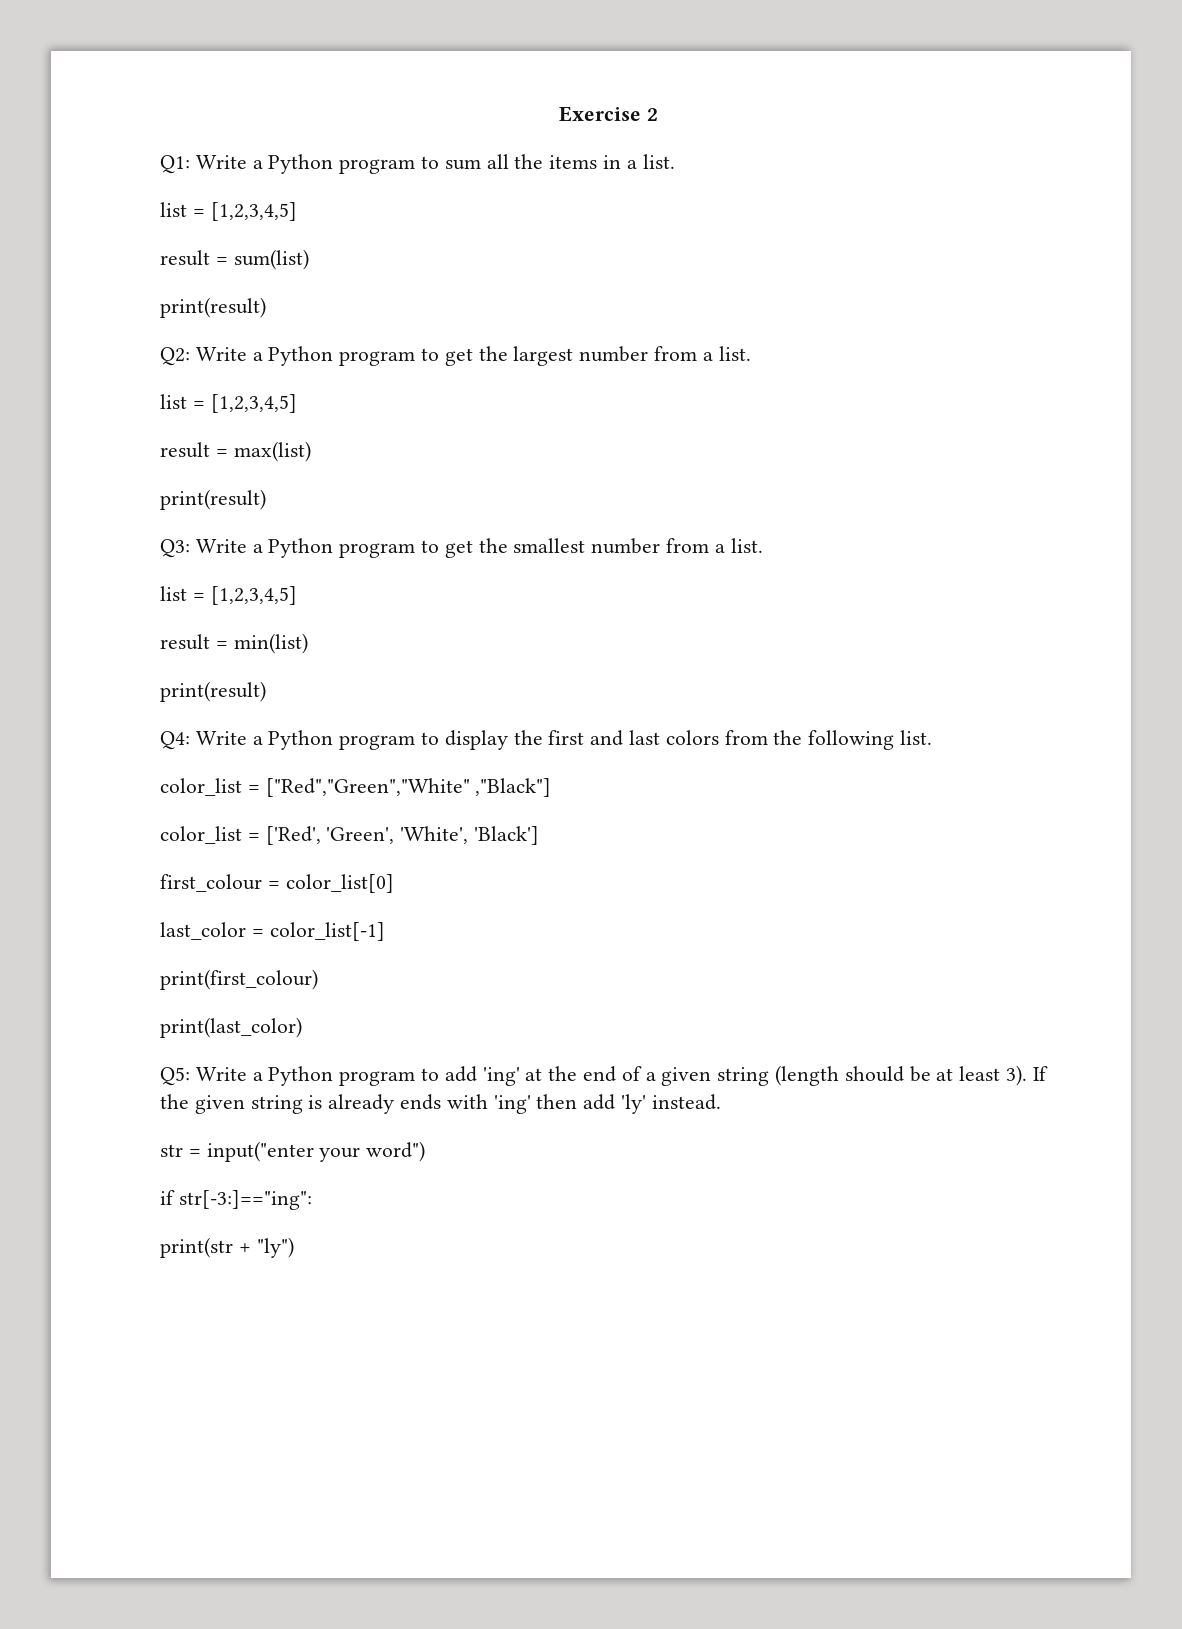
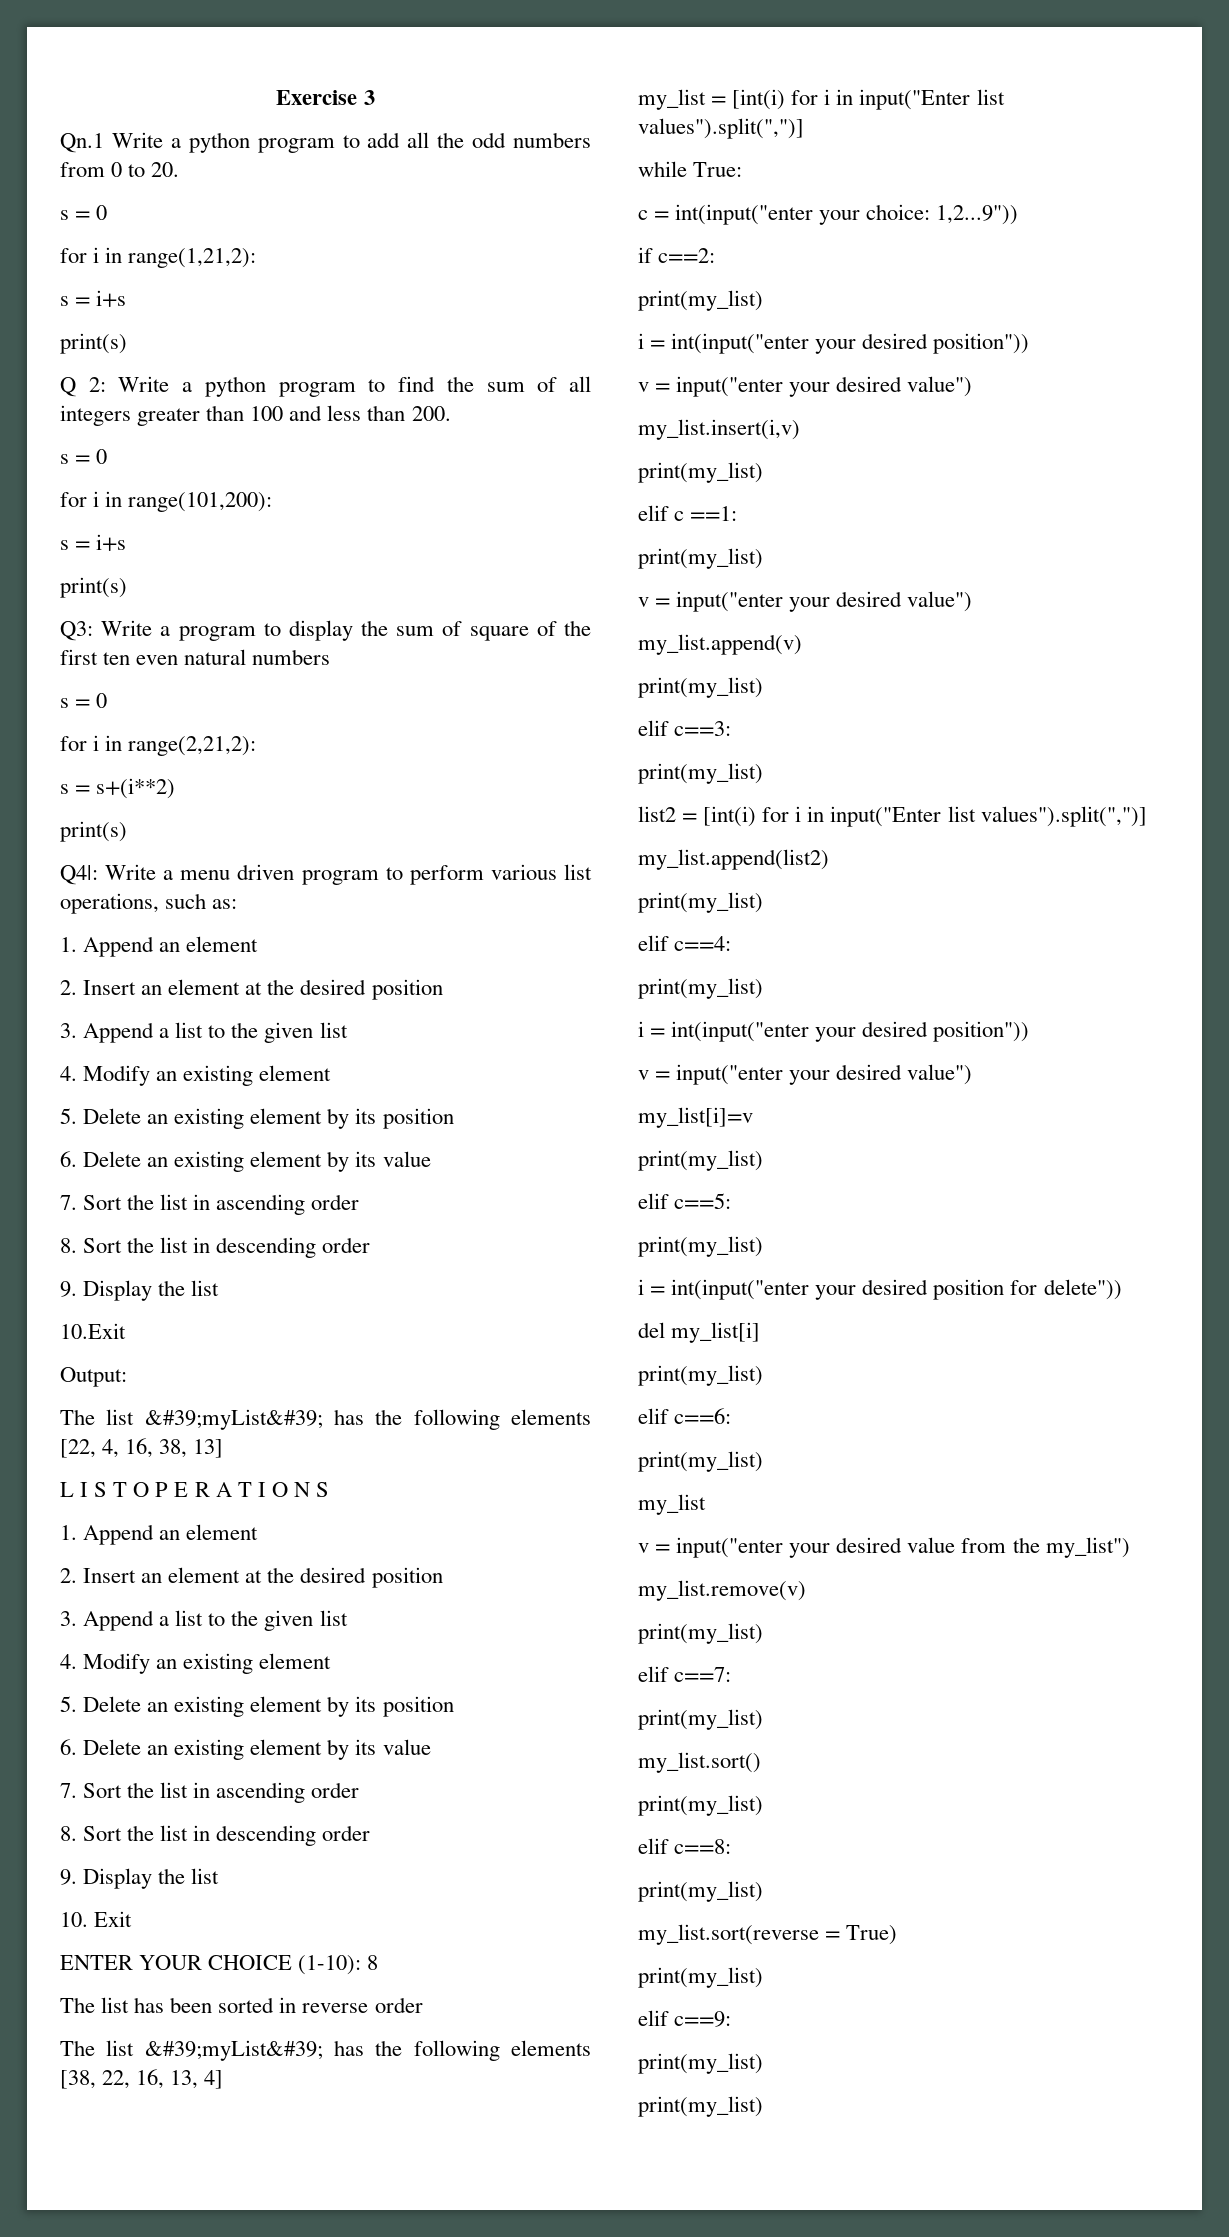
- Exercise 2
- Q1: Write a Python program to sum all the items in a list.
- list = [1,2,3,4,5]
- result = sum(list)
- print(result)
- Q2: Write a Python program to get the largest number from a list.
- list = [1,2,3,4,5]
- result = max(list)
- print(result)
- Q3: Write a Python program to get the smallest number from a list.
- list = [1,2,3,4,5]
- result = min(list)
- print(result)
- Q4: Write a Python program to display the first and last colors from the following list.
- color_list = ["Red","Green","White" ,"Black"]
- color_list = ['Red', 'Green', 'White', 'Black']
- first_colour = color_list[0]
- last_color = color_list[-1]
- print(first_colour)
- print(last_color)
- Q5: Write a Python program to add 'ing' at the end of a given string (length should be at least 3). If the given string is already ends with 'ing' then add 'ly' instead.
- str = input("enter your word")
- if str[-3:]=="ing":
- print(str + "ly")
+ Exercise 3
+ Qn.1 Write a python program to add all the odd numbers from 0 to 20.
+ s = 0
+ for i in range(1,21,2):
+ s = i+s
+ print(s)
+ Q 2: Write a python program to find the sum of all integers greater than 100 and less than 200.
+ s = 0
+ for i in range(101,200):
+ s = i+s
+ print(s)
+ Q3: Write a program to display the sum of square of the first ten even natural numbers
+ s = 0
+ for i in range(2,21,2):
+ s = s+(i**2)
+ print(s)
+ Q4|: Write a menu driven program to perform various list operations, such as:
+ 1. Append an element
+ 2. Insert an element at the desired position
+ 3. Append a list to the given list
+ 4. Modify an existing element
+ 5. Delete an existing element by its position
+ 6. Delete an existing element by its value
+ 7. Sort the list in ascending order
+ 8. Sort the list in descending order
+ 9. Display the list
+ 10.Exit
+ Output:
+ The list &#39;myList&#39; has the following elements [22, 4, 16, 38, 13]
+ L I S T O P E R A T I O N S
+ 1. Append an element
+ 2. Insert an element at the desired position
+ 3. Append a list to the given list
+ 4. Modify an existing element
+ 5. Delete an existing element by its position
+ 6. Delete an existing element by its value
+ 7. Sort the list in ascending order
+ 8. Sort the list in descending order
+ 9. Display the list
+ 10. Exit
+ ENTER YOUR CHOICE (1-10): 8
+ The list has been sorted in reverse order
+ The list &#39;myList&#39; has the following elements [38, 22, 16, 13, 4]
+ my_list = [int(i) for i in input("Enter list values").split(",")]
+ while True:
+ c = int(input("enter your choice: 1,2...9"))
+ if c==2:
+ print(my_list)
+ i = int(input("enter your desired position"))
+ v = input("enter your desired value")
+ my_list.insert(i,v)
+ print(my_list)
+ elif c ==1:
+ print(my_list)
+ v = input("enter your desired value")
+ my_list.append(v)
+ print(my_list)
+ elif c==3:
+ print(my_list)
+ list2 = [int(i) for i in input("Enter list values").split(",")]
+ my_list.append(list2)
+ print(my_list)
+ elif c==4:
+ print(my_list)
+ i = int(input("enter your desired position"))
+ v = input("enter your desired value")
+ my_list[i]=v
+ print(my_list)
+ elif c==5:
+ print(my_list)
+ i = int(input("enter your desired position for delete"))
+ del my_list[i]
+ print(my_list)
+ elif c==6:
+ print(my_list)
+ my_list
+ v = input("enter your desired value from the my_list")
+ my_list.remove(v)
+ print(my_list)
+ elif c==7:
+ print(my_list)
+ my_list.sort()
+ print(my_list)
+ elif c==8:
+ print(my_list)
+ my_list.sort(reverse = True)
+ print(my_list)
+ elif c==9:
+ print(my_list)
+ print(my_list)

